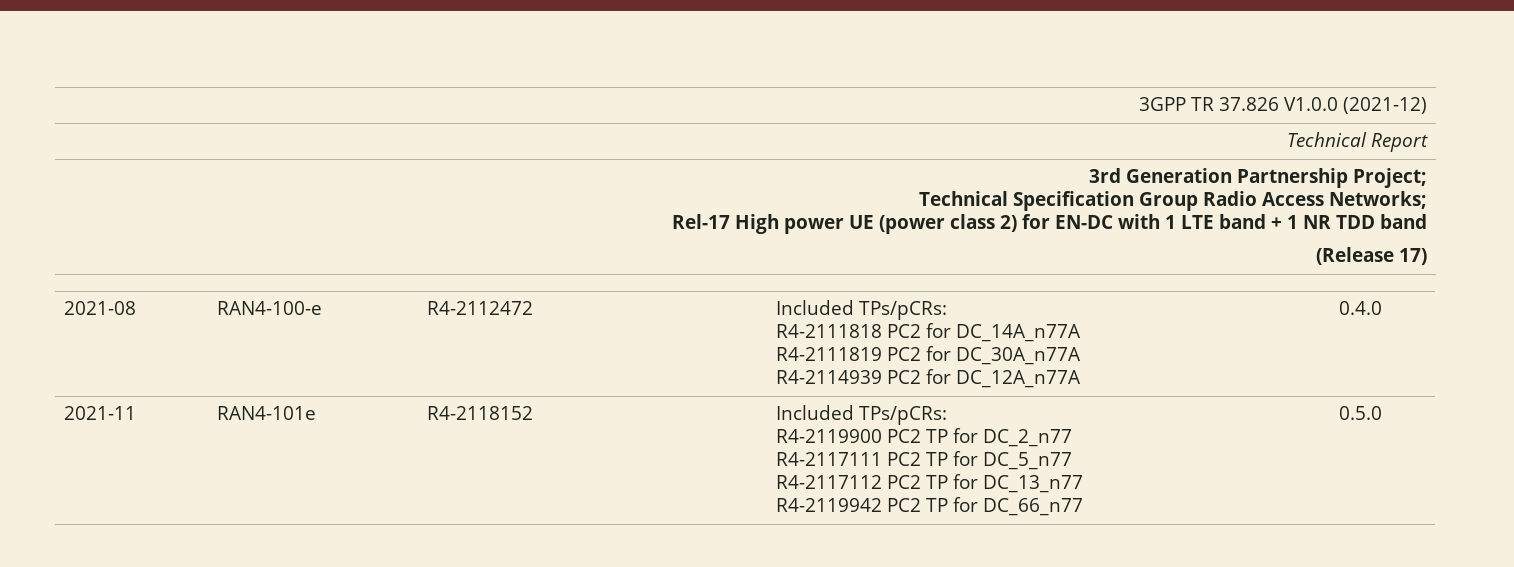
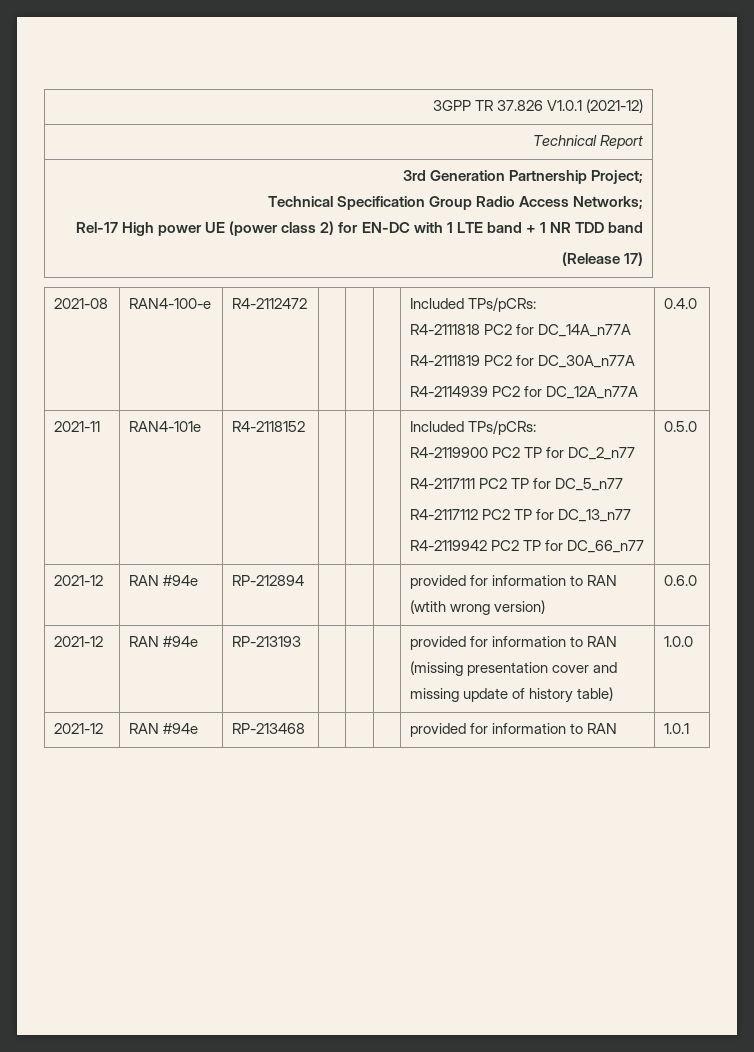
- 3GPP TR 37.826 V1.0.0 (2021-12)
+ 3GPP TR 37.826 V1.0.1 (2021-12)
+ 2021-12 | RAN #94e | RP-212894 | | | | provided for information to RAN (wtith wrong version) | 0.6.0
+ 2021-12 | RAN #94e | RP-213193 | | | | provided for information to RAN (missing presentation cover and missing update of history table) | 1.0.0
+ 2021-12 | RAN #94e | RP-213468 | | | | provided for information to RAN | 1.0.1

